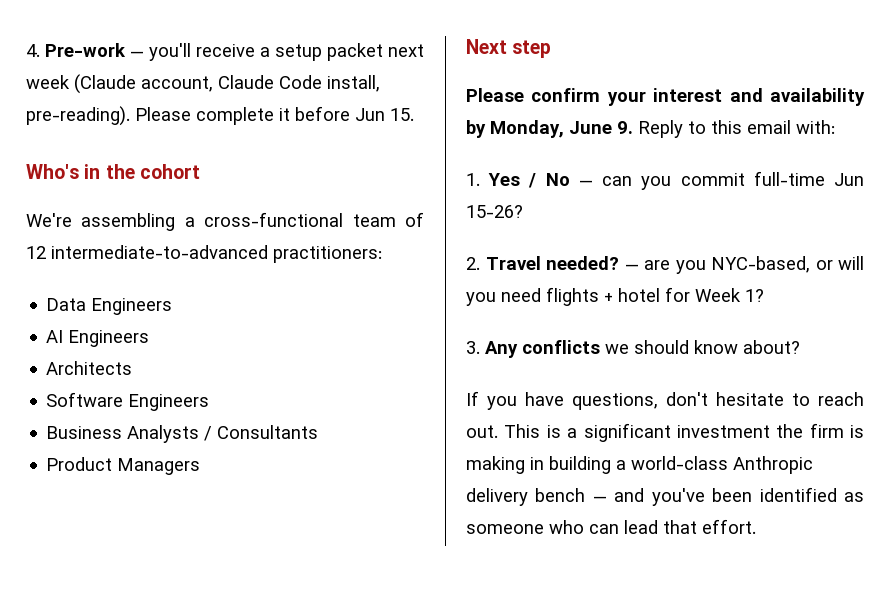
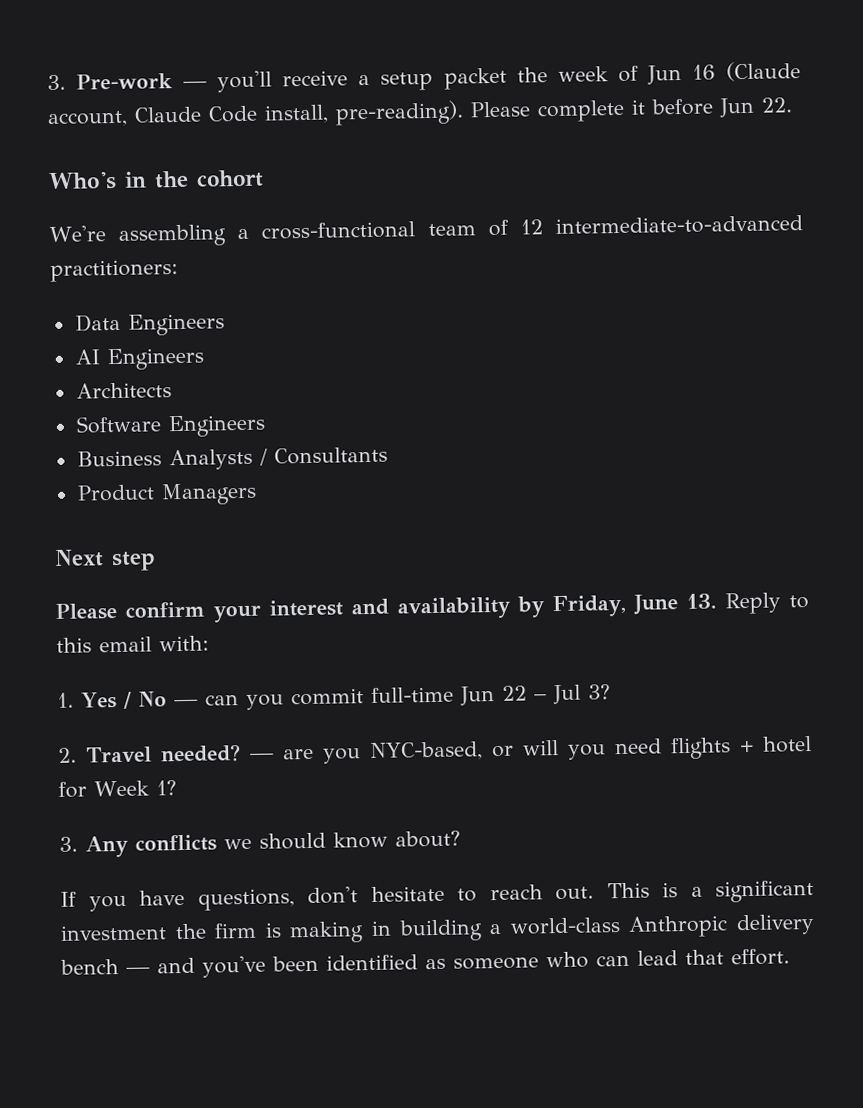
- 4. Pre-work — you'll receive a setup packet next week (Claude account, Claude Code install, pre-reading).
+ 3. Pre-work — you'll receive a setup packet the week of Jun 16 (Claude account, Claude Code install, pre-reading).
- Please complete it before Jun 15.
+ Please complete it before Jun 22.
- Please confirm your interest and availability by Monday, June 9. Reply to this email with:
+ Please confirm your interest and availability by Friday, June 13. Reply to this email with:
- 1. Yes / No — can you commit full-time Jun 15-26?
+ 1. Yes / No — can you commit full-time Jun 22 – Jul 3?

